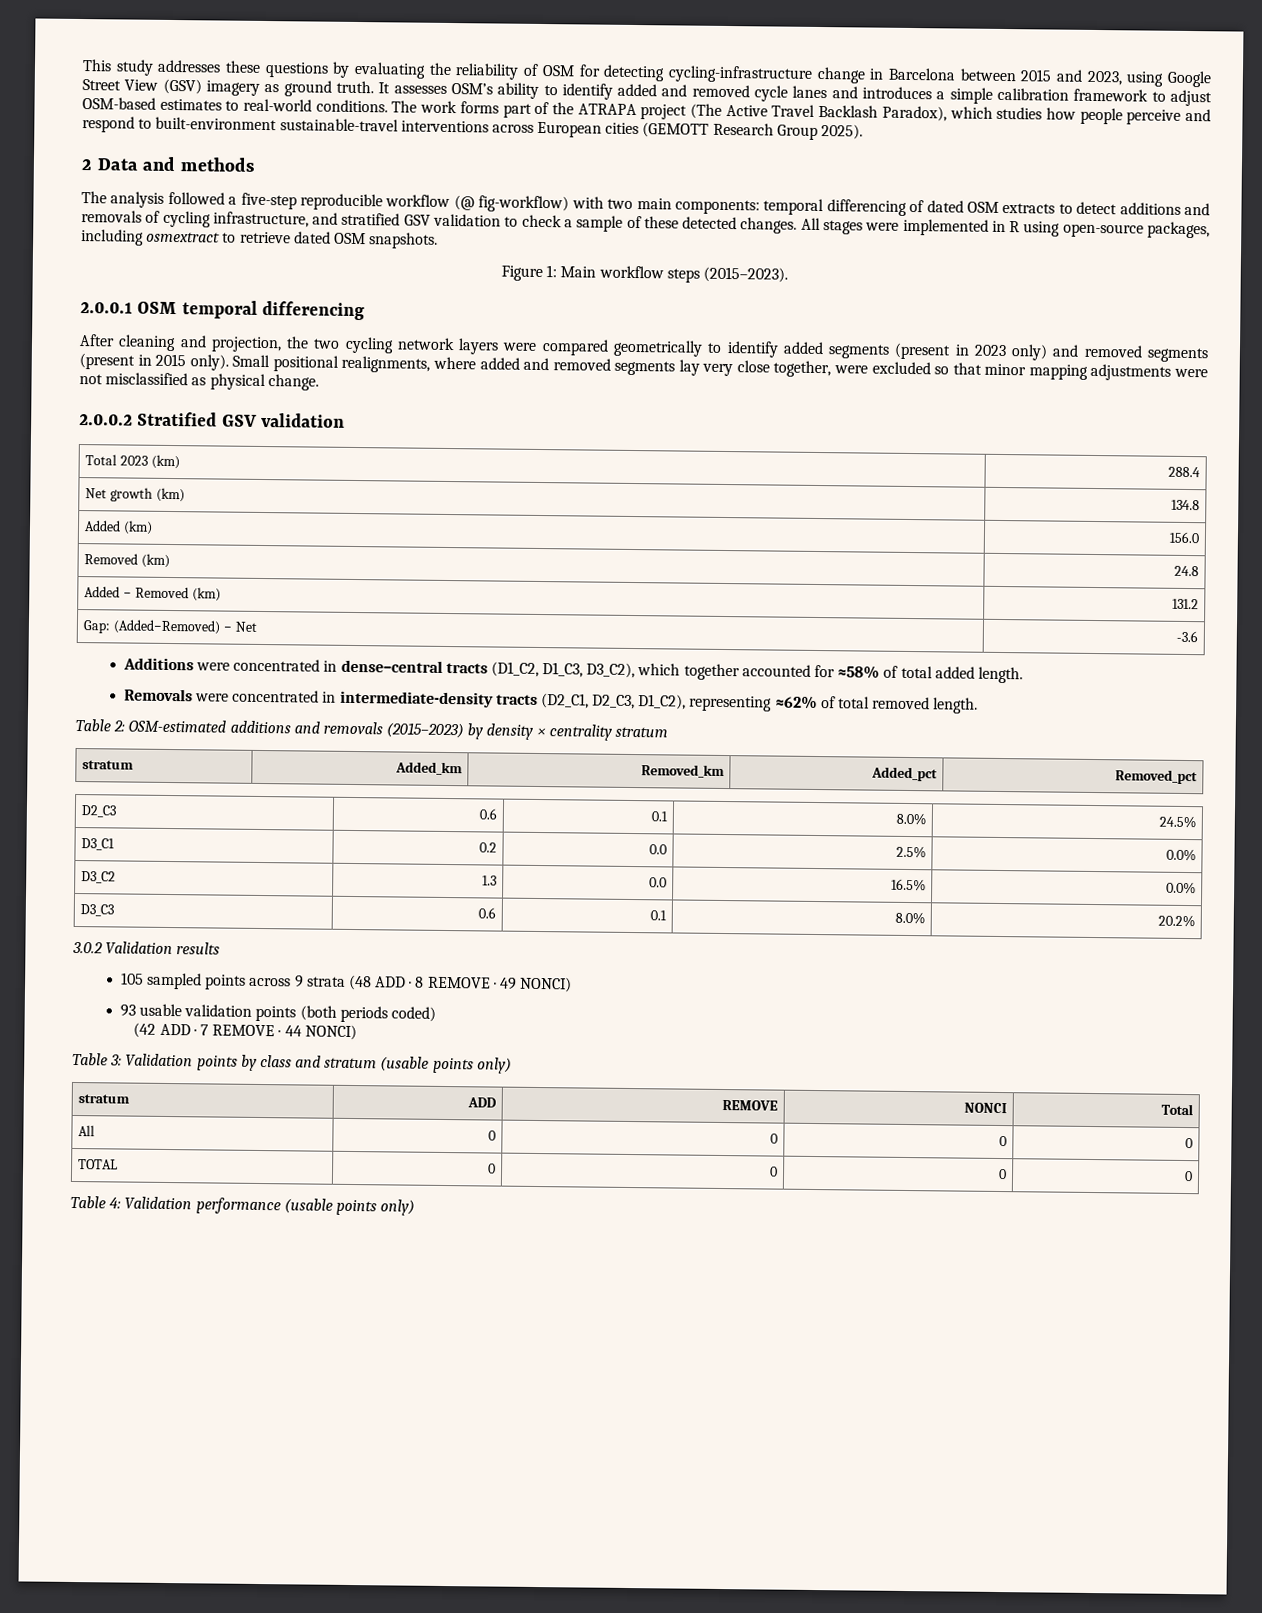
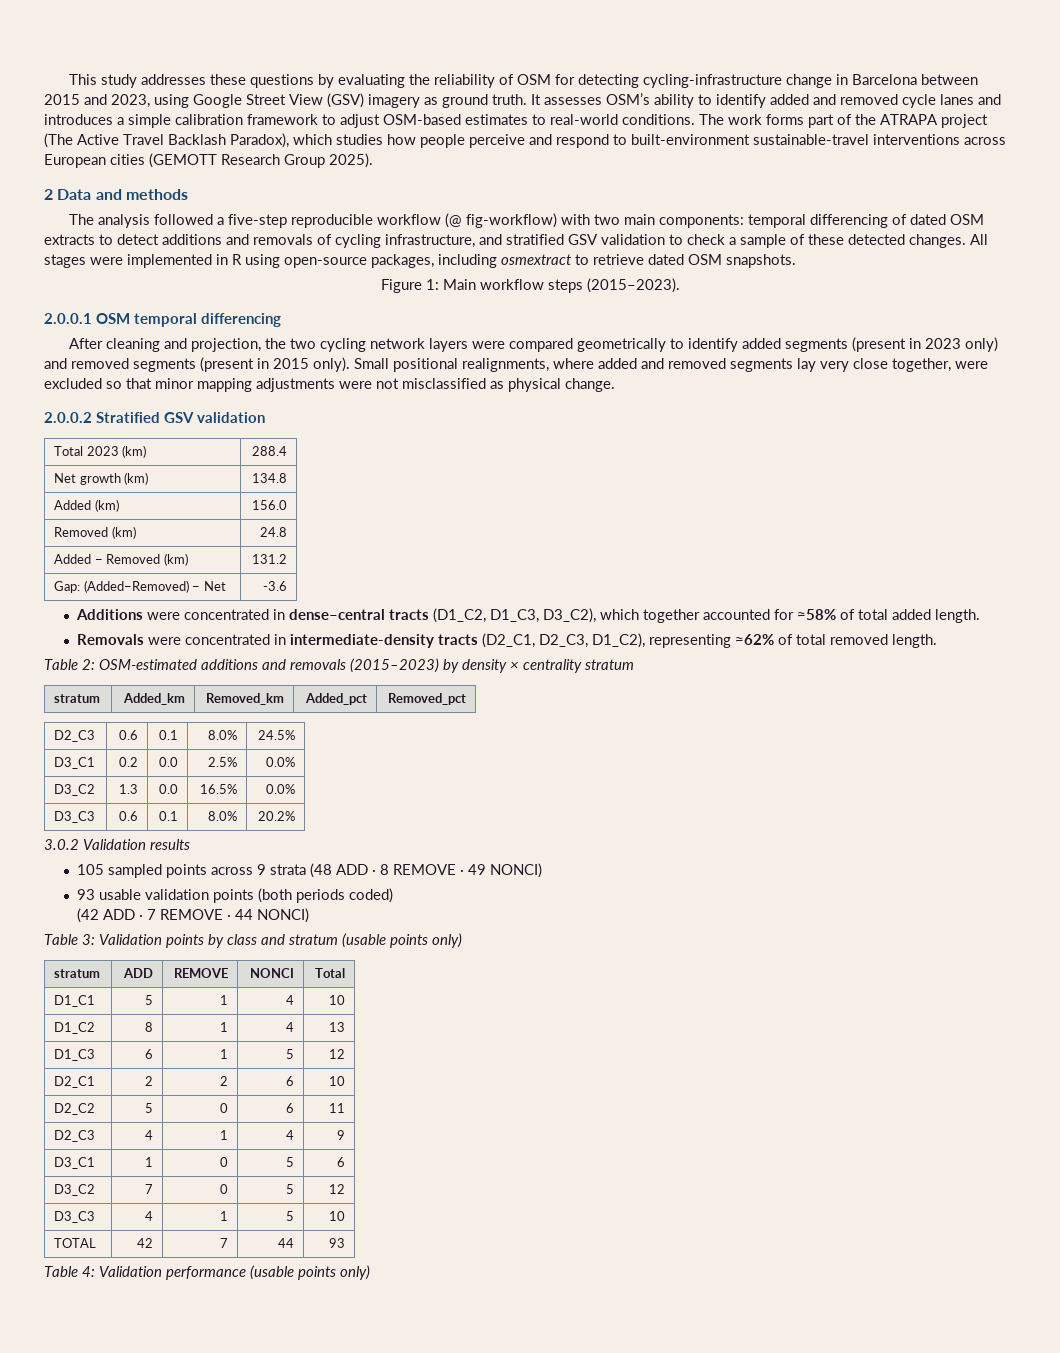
- All | 0 | 0 | 0 | 0
- TOTAL | 0 | 0 | 0 | 0
+ D1_C1 | 5 | 1 | 4 | 10
+ D1_C2 | 8 | 1 | 4 | 13
+ D1_C3 | 6 | 1 | 5 | 12
+ D2_C1 | 2 | 2 | 6 | 10
+ D2_C2 | 5 | 0 | 6 | 11
+ D2_C3 | 4 | 1 | 4 | 9
+ D3_C1 | 1 | 0 | 5 | 6
+ D3_C2 | 7 | 0 | 5 | 12
+ D3_C3 | 4 | 1 | 5 | 10
+ TOTAL | 42 | 7 | 44 | 93

